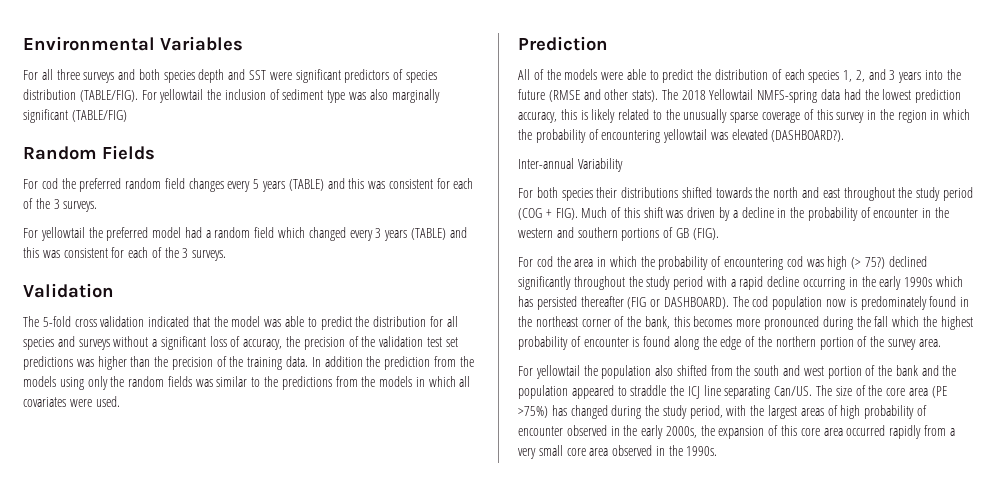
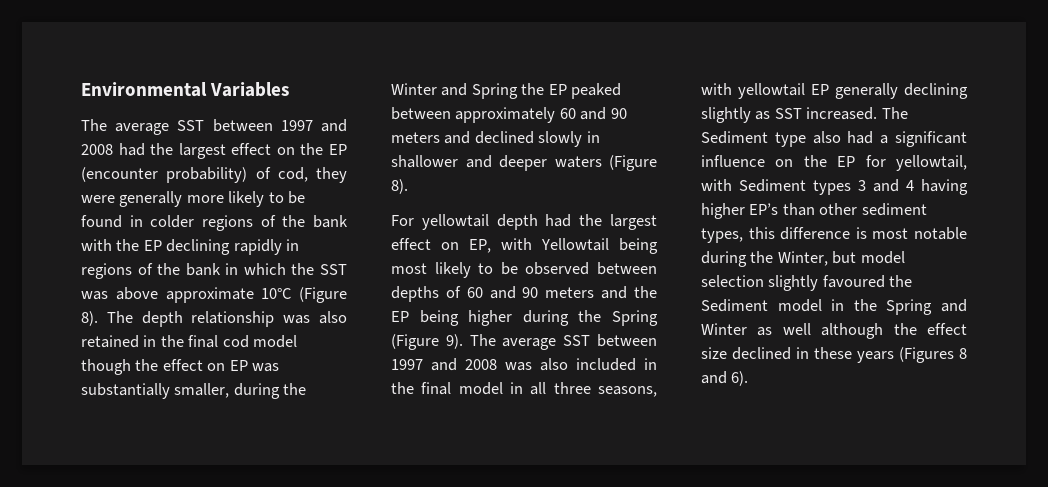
- For all three surveys and both species depth and SST were significant predictors of species distribution (TABLE/FIG). For yellowtail the inclusion of sediment type was also marginally significant (TABLE/FIG)
- Random Fields
- For cod the preferred random field changes every 5 years (TABLE) and this was consistent for each of the 3 surveys.
- For yellowtail the preferred model had a random field which changed every 3 years (TABLE) and this was consistent for each of the 3 surveys.
- Validation
- The 5-fold cross validation indicated that the model was able to predict the distribution for all species and surveys without a significant loss of accuracy, the precision of the validation test set predictions was higher than the precision of the training data. In addition the prediction from the models using only the random fields was similar to the predictions from the models in which all covariates were used.
- Prediction
- All of the models were able to predict the distribution of each species 1, 2, and 3 years into the future (RMSE and other stats). The 2018 Yellowtail NMFS-spring data had the lowest prediction accuracy, this is likely related to the unusually sparse coverage of this survey in the region in which the probability of encountering yellowtail was elevated (DASHBOARD?).
- Inter-annual Variability
- For both species their distributions shifted towards the north and east throughout the study period (COG + FIG). Much of this shift was driven by a decline in the probability of encounter in the western and southern portions of GB (FIG).
- For cod the area in which the probability of encountering cod was high (> 75?) declined significantly throughout the study period with a rapid decline occurring in the early 1990s which has persisted thereafter (FIG or DASHBOARD). The cod population now is predominately found in the northeast corner of the bank, this becomes more pronounced during the fall which the highest probability of encounter is found along the edge of the northern portion of the survey area.
- For yellowtail the population also shifted from the south and west portion of the bank and the population appeared to straddle the ICJ line separating Can/US. The size of the core area (PE >75%) has changed during the study period, with the largest areas of high probability of encounter observed in the early 2000s, the expansion of this core area occurred rapidly from a very small core area observed in the 1990s.
+ The average SST between 1997 and 2008 had the largest effect on the EP (encounter probability) of cod, they were generally more likely to be found in colder regions of the bank with the EP declining rapidly in regions of the bank in which the SST was above approximate 10°C (Figure 8). The depth relationship was also retained in the final cod model though the effect on EP was substantially smaller, during the Winter and Spring the EP peaked between approximately 60 and 90 meters and declined slowly in shallower and deeper waters (Figure 8).
+ For yellowtail depth had the largest effect on EP, with Yellowtail being most likely to be observed between depths of 60 and 90 meters and the EP being higher during the Spring (Figure 9). The average SST between 1997 and 2008 was also included in the final model in all three seasons, with yellowtail EP generally declining slightly as SST increased. The Sediment type also had a significant influence on the EP for yellowtail, with Sediment types 3 and 4 having higher EP’s than other sediment types, this difference is most notable during the Winter, but model selection slightly favoured the Sediment model in the Spring and Winter as well although the effect size declined in these years (Figures 8 and 6).

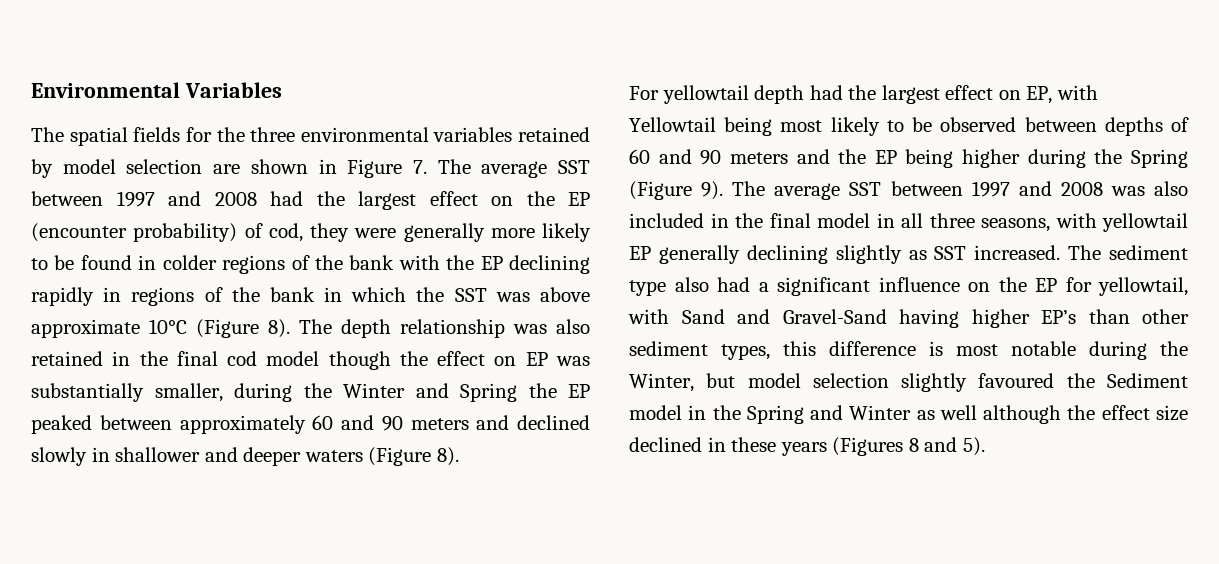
- The average SST between 1997 and 2008 had the largest effect on the EP (encounter probability) of cod, they were generally more likely to be found in colder regions of the bank with the EP declining rapidly in regions of the bank in which the SST was above approximate 10°C (Figure 8).
+ The spatial fields for the three environmental variables retained by model selection are shown in Figure 7. The average SST between 1997 and 2008 had the largest effect on the EP (encounter probability) of cod, they were generally more likely to be found in colder regions of the bank with the EP declining rapidly in regions of the bank in which the SST was above approximate 10°C (Figure 8).
- The Sediment type also had a significant influence on the EP for yellowtail, with Sediment types 3 and 4 having higher EP’s than other sediment types, this difference is most notable during the Winter, but model selection slightly favoured the Sediment model in the Spring and Winter as well although the effect size declined in these years (Figures 8 and 6).
+ The sediment type also had a significant influence on the EP for yellowtail, with Sand and Gravel-Sand having higher EP’s than other sediment types, this difference is most notable during the Winter, but model selection slightly favoured the Sediment model in the Spring and Winter as well although the effect size declined in these years (Figures 8 and 5).

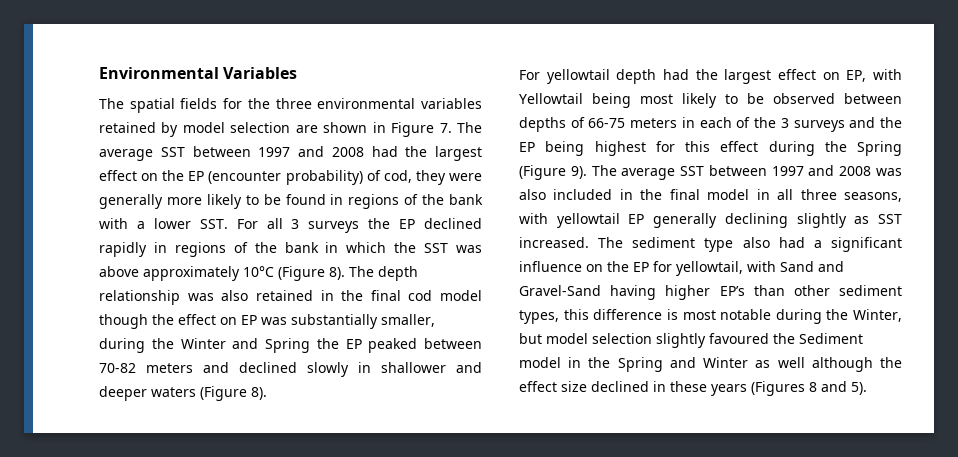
- The spatial fields for the three environmental variables retained by model selection are shown in Figure 7. The average SST between 1997 and 2008 had the largest effect on the EP (encounter probability) of cod, they were generally more likely to be found in colder regions of the bank with the EP declining rapidly in regions of the bank in which the SST was above approximate 10°C (Figure 8).
+ The spatial fields for the three environmental variables retained by model selection are shown in Figure 7. The average SST between 1997 and 2008 had the largest effect on the EP (encounter probability) of cod, they were generally more likely to be found in regions of the bank with a lower SST. For all 3 surveys the EP declined rapidly in regions of the bank in which the SST was above approximately 10°C (Figure 8).
- The depth relationship was also retained in the final cod model though the effect on EP was substantially smaller, during the Winter and Spring the EP peaked between approximately 60 and 90 meters and declined slowly in shallower and deeper waters (Figure 8).
+ The depth relationship was also retained in the final cod model though the effect on EP was substantially smaller, during the Winter and Spring the EP peaked between 70-82 meters and declined slowly in shallower and deeper waters (Figure 8).
- For yellowtail depth had the largest effect on EP, with Yellowtail being most likely to be observed between depths of 60 and 90 meters and the EP being higher during the Spring (Figure 9).
+ For yellowtail depth had the largest effect on EP, with Yellowtail being most likely to be observed between depths of 66-75 meters in each of the 3 surveys and the EP being highest for this effect during the Spring (Figure 9).

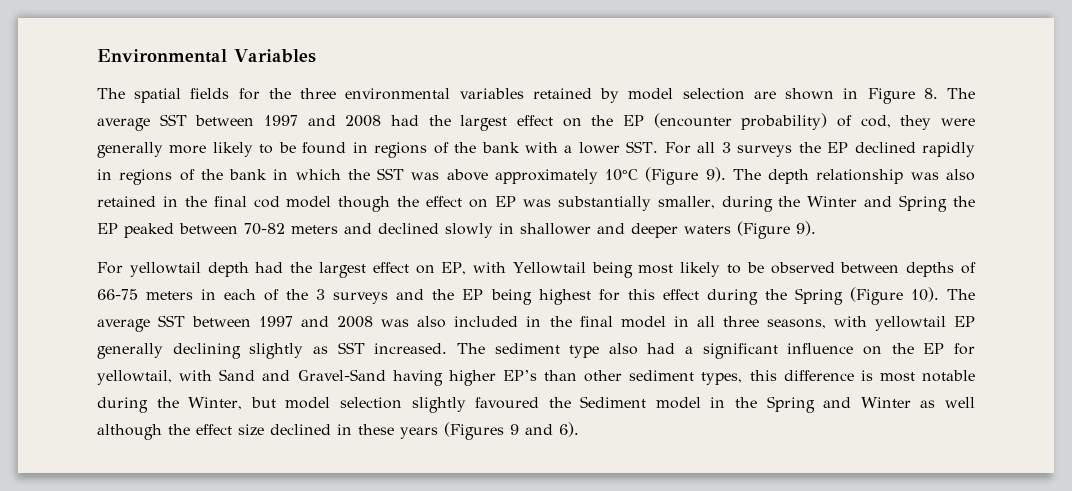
- The spatial fields for the three environmental variables retained by model selection are shown in Figure 7. The average SST between 1997 and 2008 had the largest effect on the EP (encounter probability) of cod, they were generally more likely to be found in regions of the bank with a lower SST. For all 3 surveys the EP declined rapidly in regions of the bank in which the SST was above approximately 10°C (Figure 8).
+ The spatial fields for the three environmental variables retained by model selection are shown in Figure 8. The average SST between 1997 and 2008 had the largest effect on the EP (encounter probability) of cod, they were generally more likely to be found in regions of the bank with a lower SST. For all 3 surveys the EP declined rapidly in regions of the bank in which the SST was above approximately 10°C (Figure 9).
- The depth relationship was also retained in the final cod model though the effect on EP was substantially smaller, during the Winter and Spring the EP peaked between 70-82 meters and declined slowly in shallower and deeper waters (Figure 8).
+ The depth relationship was also retained in the final cod model though the effect on EP was substantially smaller, during the Winter and Spring the EP peaked between 70-82 meters and declined slowly in shallower and deeper waters (Figure 9).
- For yellowtail depth had the largest effect on EP, with Yellowtail being most likely to be observed between depths of 66-75 meters in each of the 3 surveys and the EP being highest for this effect during the Spring (Figure 9).
+ For yellowtail depth had the largest effect on EP, with Yellowtail being most likely to be observed between depths of 66-75 meters in each of the 3 surveys and the EP being highest for this effect during the Spring (Figure 10).
- The sediment type also had a significant influence on the EP for yellowtail, with Sand and Gravel-Sand having higher EP’s than other sediment types, this difference is most notable during the Winter, but model selection slightly favoured the Sediment model in the Spring and Winter as well although the effect size declined in these years (Figures 8 and 5).
+ The sediment type also had a significant influence on the EP for yellowtail, with Sand and Gravel-Sand having higher EP’s than other sediment types, this difference is most notable during the Winter, but model selection slightly favoured the Sediment model in the Spring and Winter as well although the effect size declined in these years (Figures 9 and 6).

